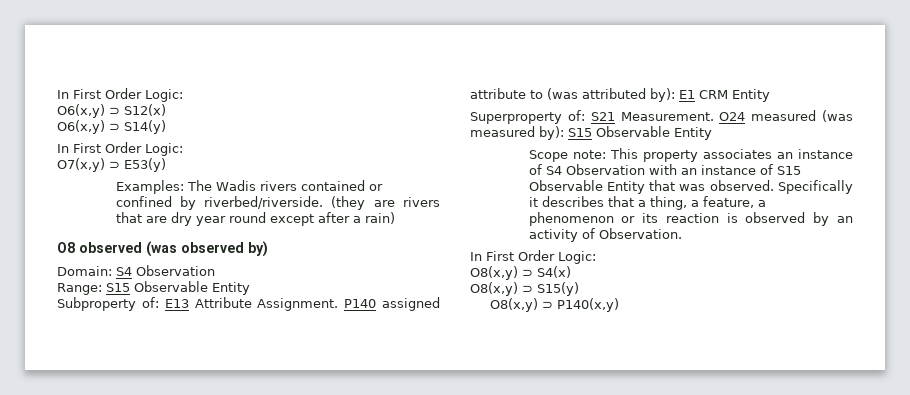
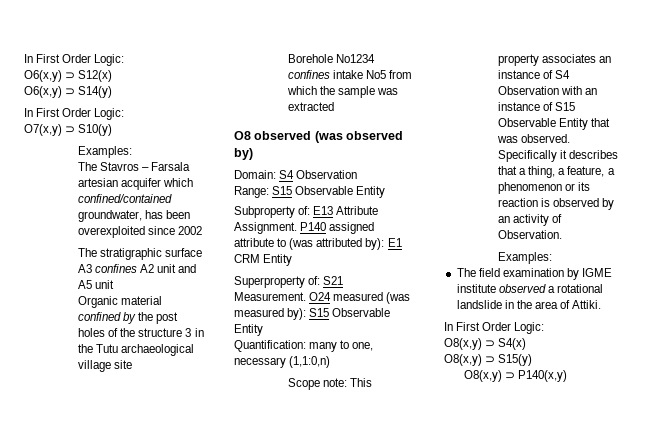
- O7(x,y) ⊃ E53(y)
- Examples: The Wadis rivers contained or confined by riverbed/riverside. (they are rivers that are dry year round except after a rain)
+ O7(x,y) ⊃ S10(y)
+ Examples:
+ The Stavros – Farsala artesian acquifer which confined/contained groundwater, has been overexploited since 2002
+ The stratigraphic surface A3 confines A2 unit and A5 unit
+ Organic material confined by the post holes of the structure 3 in the Tutu archaeological village site
+ Borehole No1234 confines intake No5 from which the sample was extracted
+ Quantification: many to one, necessary (1,1:0,n)
  Specifically it describes that a thing, a feature, a phenomenon or its reaction is observed by an activity of Observation.
+ Examples:
+ The field examination by IGME institute observed a rotational landslide in the area of Attiki.

